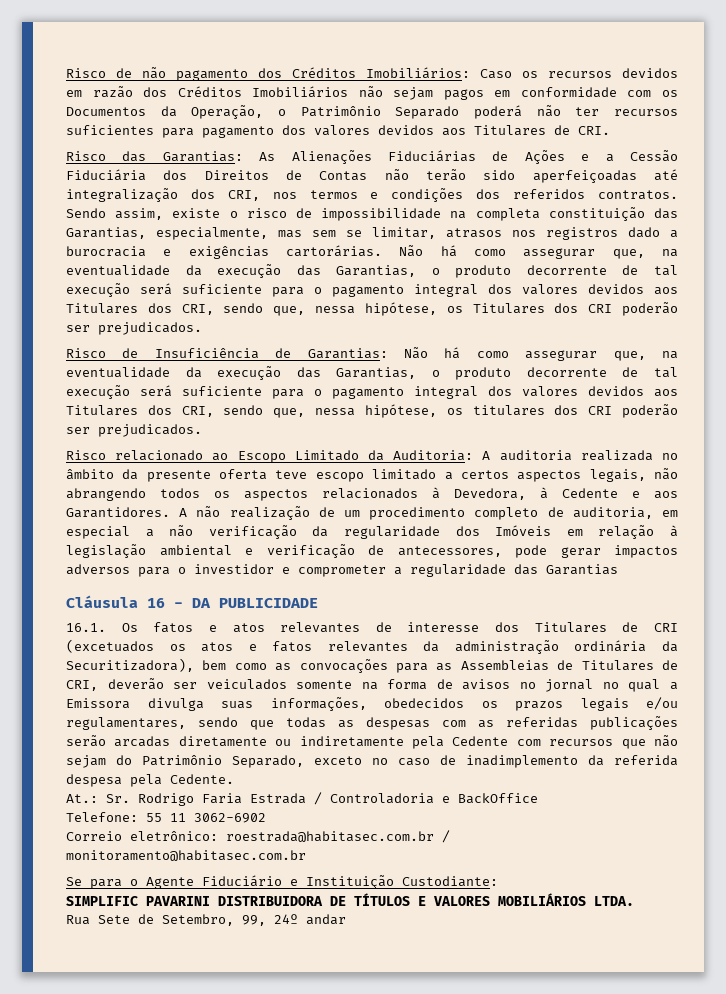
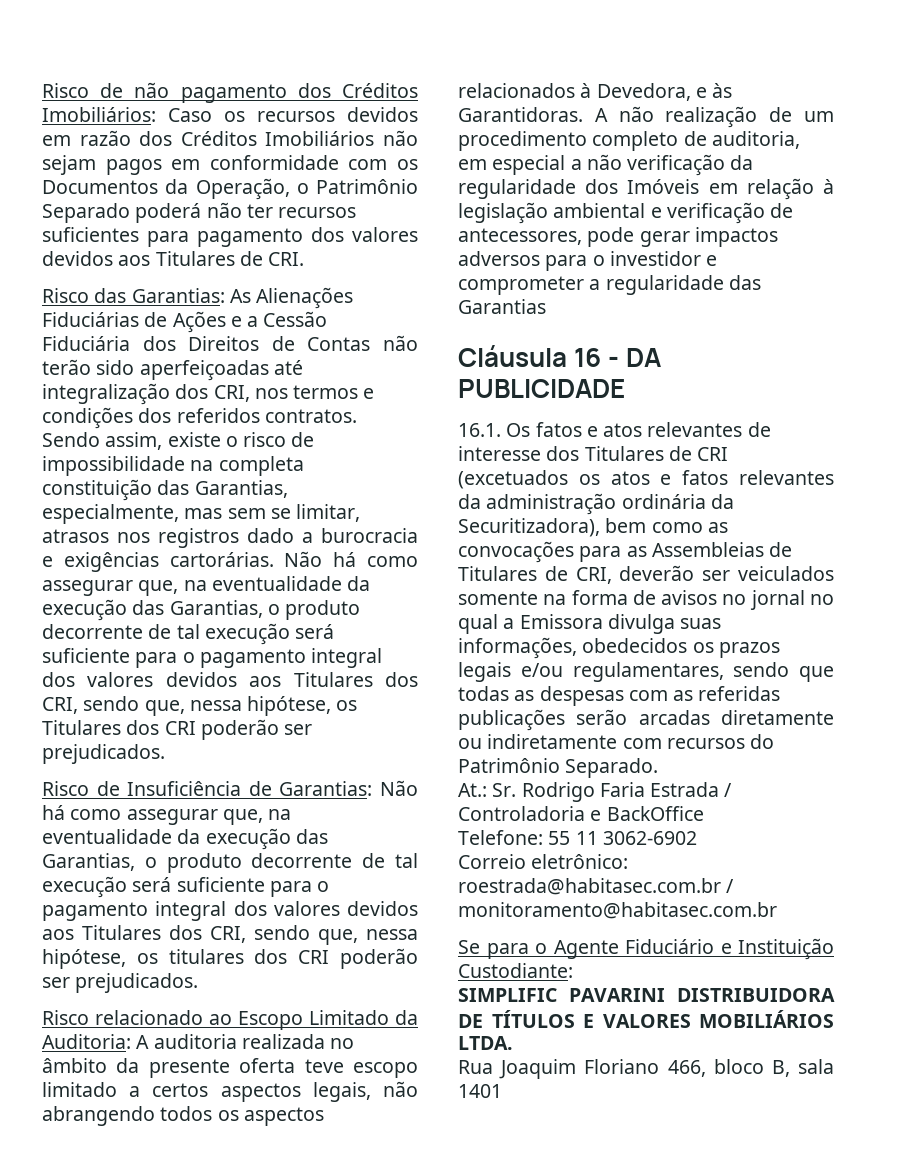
- Risco relacionado ao Escopo Limitado da Auditoria: A auditoria realizada no âmbito da presente oferta teve escopo limitado a certos aspectos legais, não abrangendo todos os aspectos relacionados à Devedora, à Cedente e aos Garantidores.
+ Risco relacionado ao Escopo Limitado da Auditoria: A auditoria realizada no âmbito da presente oferta teve escopo limitado a certos aspectos legais, não abrangendo todos os aspectos relacionados à Devedora, e às Garantidoras.
- 16.1. Os fatos e atos relevantes de interesse dos Titulares de CRI (excetuados os atos e fatos relevantes da administração ordinária da Securitizadora), bem como as convocações para as Assembleias de Titulares de CRI, deverão ser veiculados somente na forma de avisos no jornal no qual a Emissora divulga suas informações, obedecidos os prazos legais e/ou regulamentares, sendo que todas as despesas com as referidas publicações serão arcadas diretamente ou indiretamente pela Cedente com recursos que não sejam do Patrimônio Separado, exceto no caso de inadimplemento da referida despesa pela Cedente.
+ 16.1. Os fatos e atos relevantes de interesse dos Titulares de CRI (excetuados os atos e fatos relevantes da administração ordinária da Securitizadora), bem como as convocações para as Assembleias de Titulares de CRI, deverão ser veiculados somente na forma de avisos no jornal no qual a Emissora divulga suas informações, obedecidos os prazos legais e/ou regulamentares, sendo que todas as despesas com as referidas publicações serão arcadas diretamente ou indiretamente com recursos do Patrimônio Separado.
- Rua Sete de Setembro, 99, 24º andar
+ Rua Joaquim Floriano 466, bloco B, sala 1401

